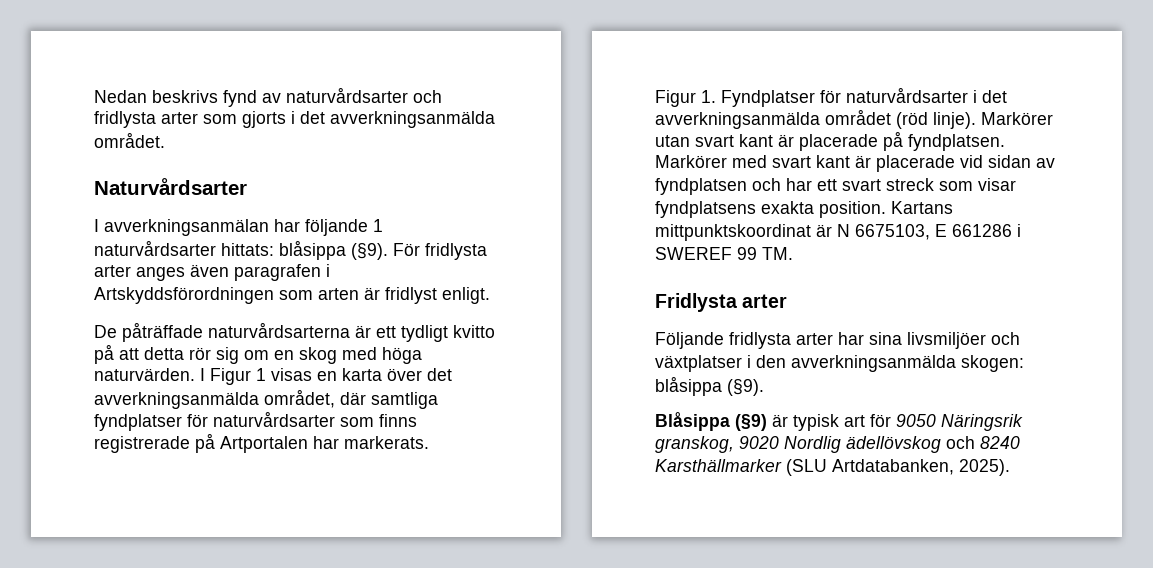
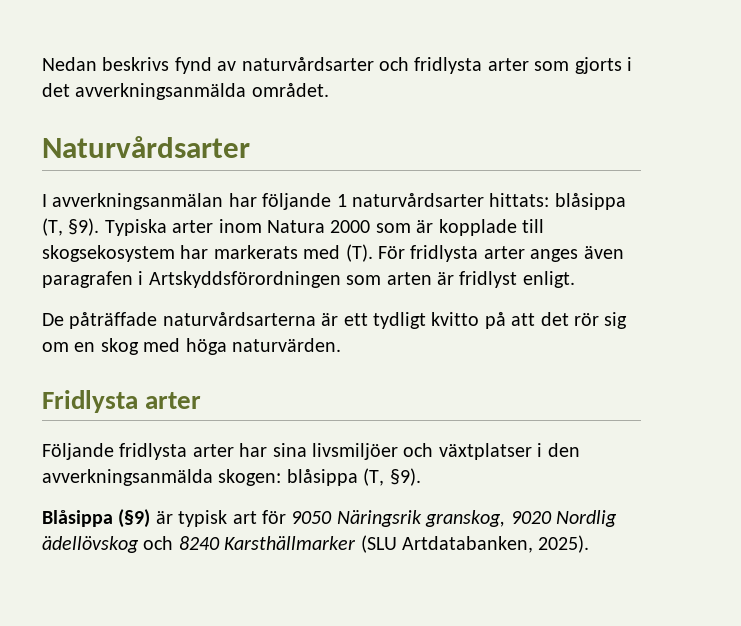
- I avverkningsanmälan har följande 1 naturvårdsarter hittats: blåsippa (§9). För fridlysta arter anges även paragrafen i Artskyddsförordningen som arten är fridlyst enligt.
+ I avverkningsanmälan har följande 1 naturvårdsarter hittats: blåsippa (T, §9). Typiska arter inom Natura 2000 som är kopplade till skogsekosystem har markerats med (T). För fridlysta arter anges även paragrafen i Artskyddsförordningen som arten är fridlyst enligt.
- De påträffade naturvårdsarterna är ett tydligt kvitto på att detta rör sig om en skog med höga naturvärden. I Figur 1 visas en karta över det avverkningsanmälda området, där samtliga fyndplatser för naturvårdsarter som finns registrerade på Artportalen har markerats.
- Figur 1. Fyndplatser för naturvårdsarter i det avverkningsanmälda området (röd linje). Markörer utan svart kant är placerade på fyndplatsen. Markörer med svart kant är placerade vid sidan av fyndplatsen och har ett svart streck som visar fyndplatsens exakta position. Kartans mittpunktskoordinat är N 6675103, E 661286 i SWEREF 99 TM.
+ De påträffade naturvårdsarterna är ett tydligt kvitto på att det rör sig om en skog med höga naturvärden.
- Följande fridlysta arter har sina livsmiljöer och växtplatser i den avverkningsanmälda skogen: blåsippa (§9).
+ Följande fridlysta arter har sina livsmiljöer och växtplatser i den avverkningsanmälda skogen: blåsippa (T, §9).

